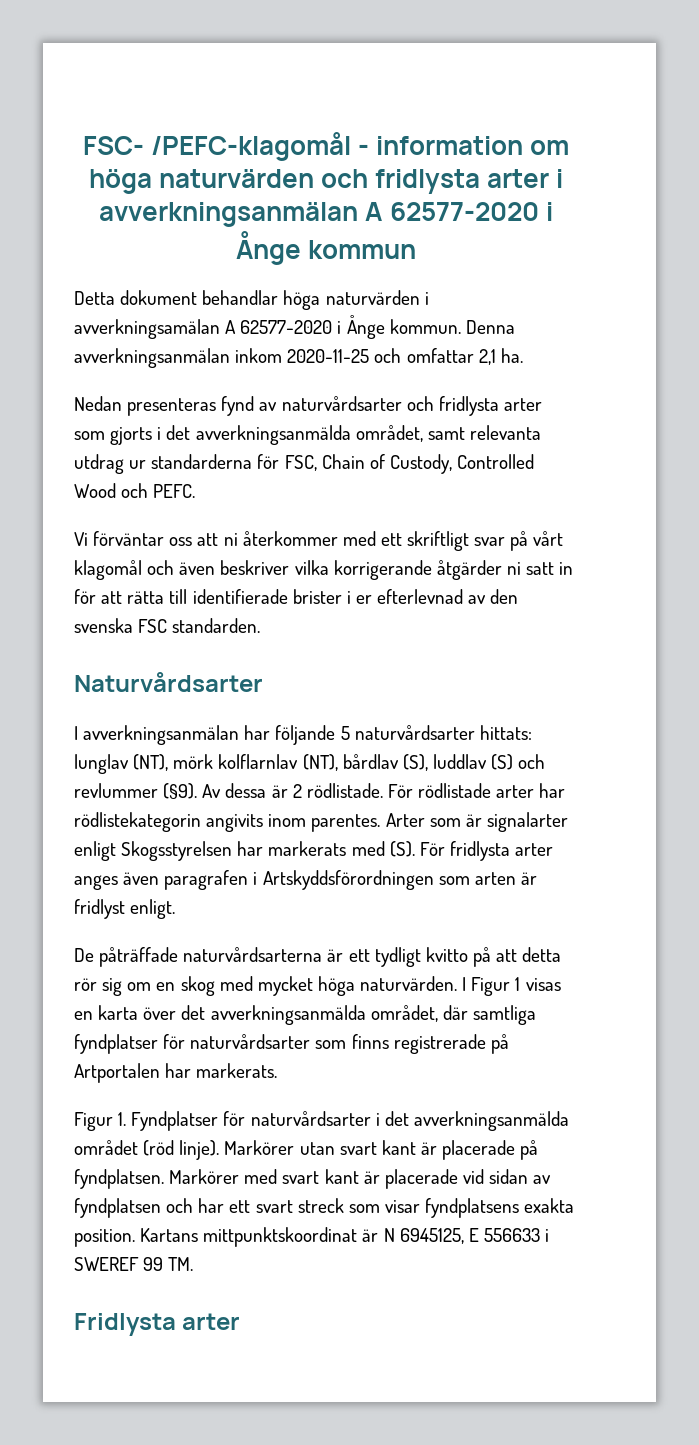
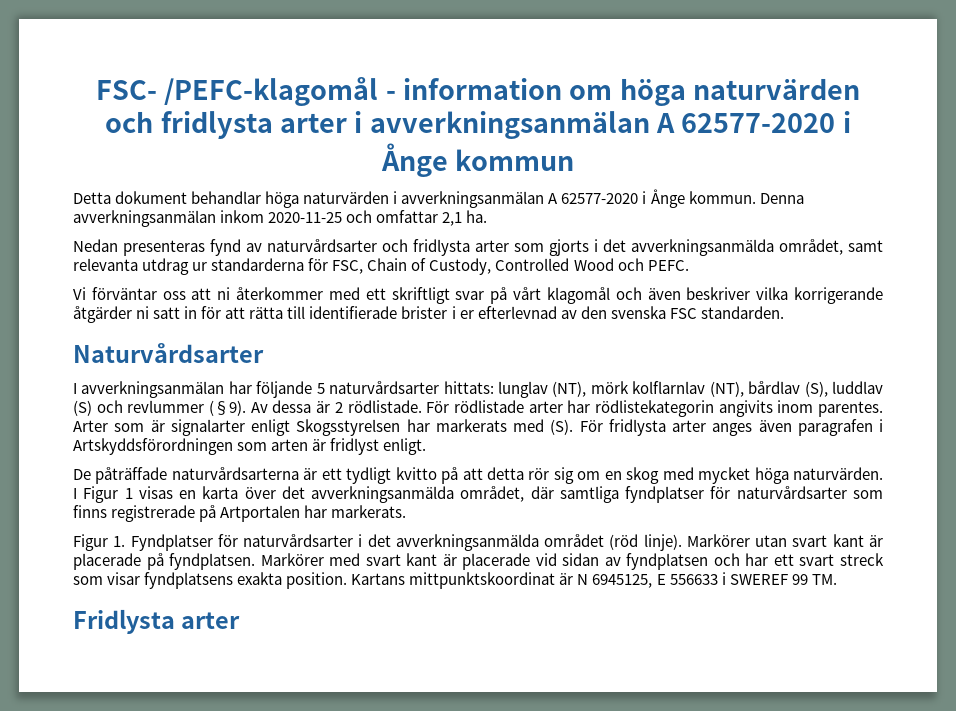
- Detta dokument behandlar höga naturvärden i avverkningsamälan A 62577-2020 i Ånge kommun.
+ Detta dokument behandlar höga naturvärden i avverkningsanmälan A 62577-2020 i Ånge kommun.

